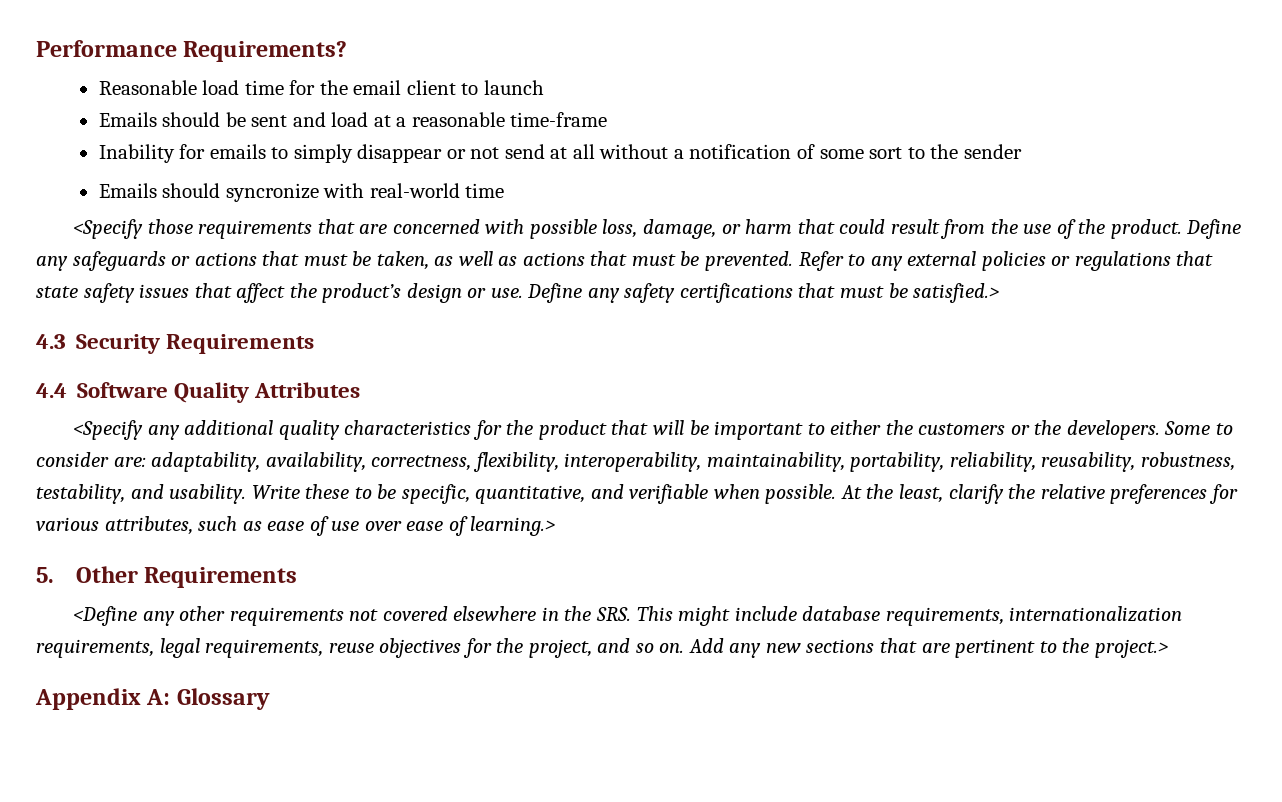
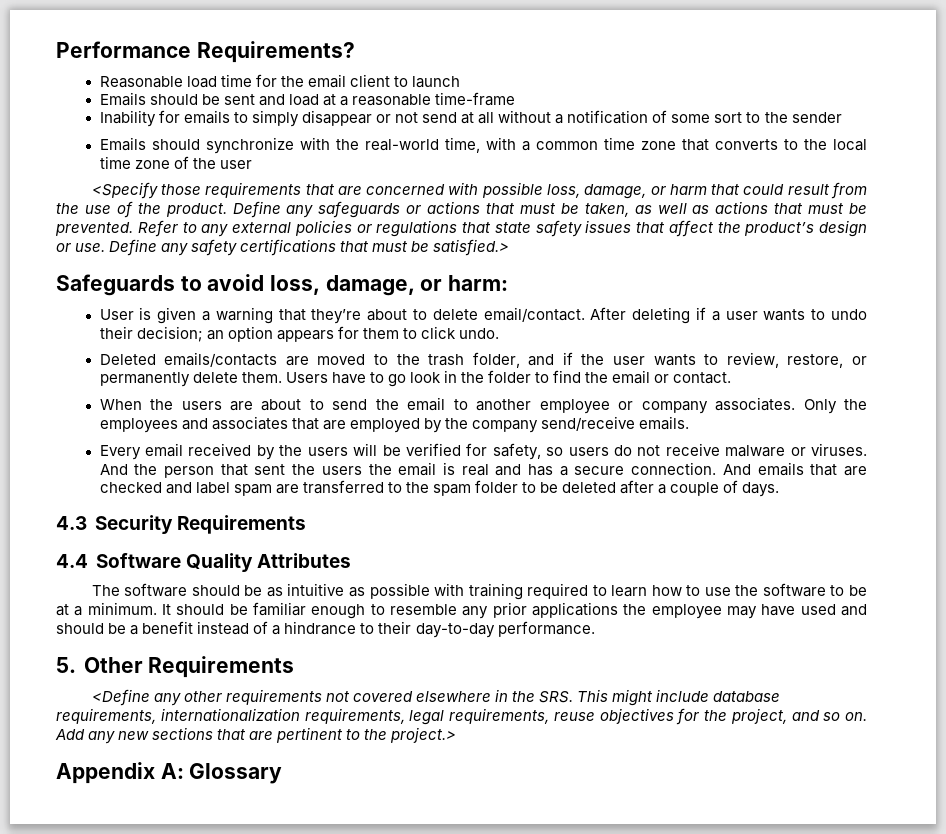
- Emails should syncronize with real-world time
+ Emails should synchronize with the real-world time, with a common time zone that converts to the local time zone of the user
+ Safeguards to avoid loss, damage, or harm:
+ User is given a warning that they’re about to delete email/contact. After deleting if a user wants to undo their decision; an option appears for them to click undo.
+ Deleted emails/contacts are moved to the trash folder, and if the user wants to review, restore, or permanently delete them. Users have to go look in the folder to find the email or contact.
+ When the users are about to send the email to another employee or company associates. Only the employees and associates that are employed by the company send/receive emails.
+ Every email received by the users will be verified for safety, so users do not receive malware or viruses. And the person that sent the users the email is real and has a secure connection. And emails that are checked and label spam are transferred to the spam folder to be deleted after a couple of days.
- <Specify any additional quality characteristics for the product that will be important to either the customers or the developers. Some to consider are: adaptability, availability, correctness, flexibility, interoperability, maintainability, portability, reliability, reusability, robustness, testability, and usability. Write these to be specific, quantitative, and verifiable when possible. At the least, clarify the relative preferences for various attributes, such as ease of use over ease of learning.>
+ The software should be as intuitive as possible with training required to learn how to use the software to be at a minimum. It should be familiar enough to resemble any prior applications the employee may have used and should be a benefit instead of a hindrance to their day-to-day performance.

